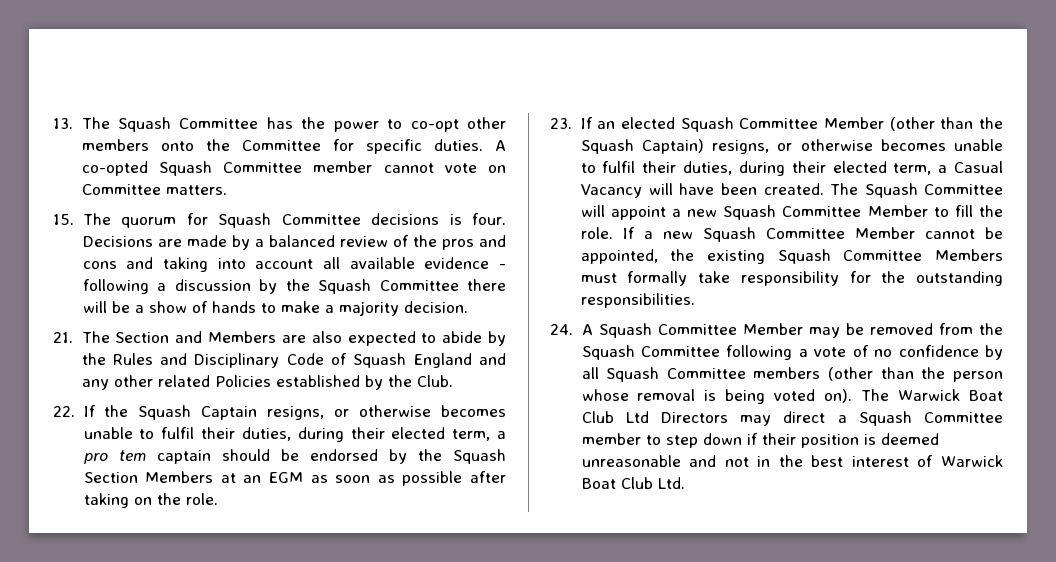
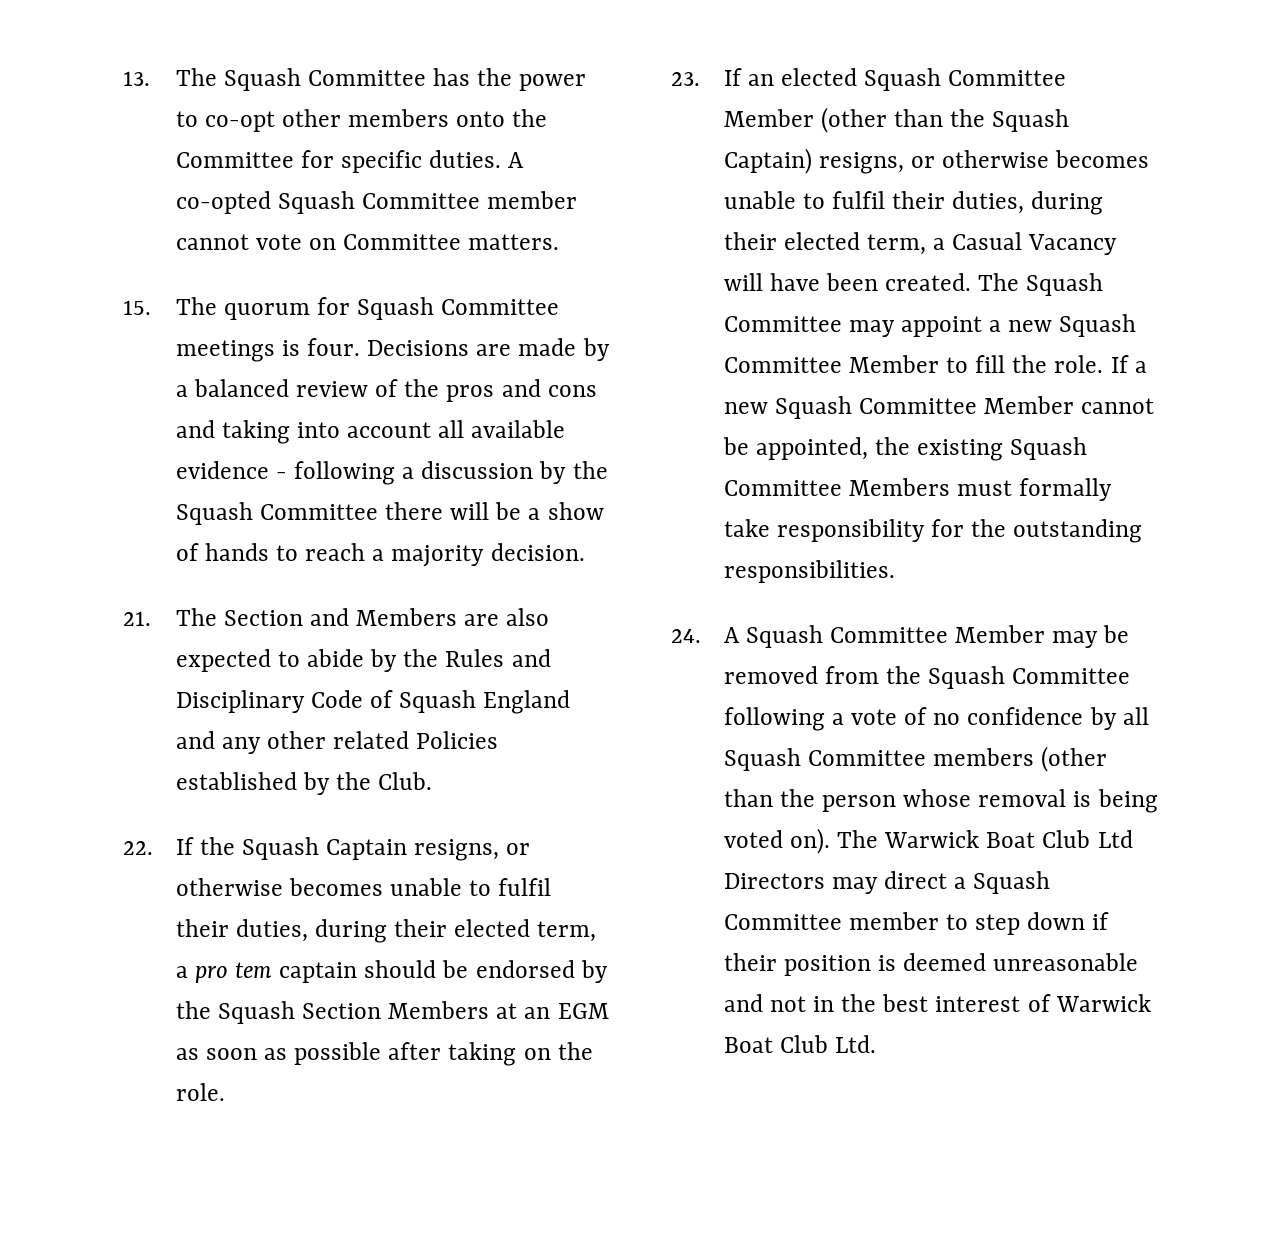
- 15. The quorum for Squash Committee decisions is four.
+ 15. The quorum for Squash Committee meetings is four.
- Decisions are made by a balanced review of the pros and cons and taking into account all available evidence - following a discussion by the Squash Committee there will be a show of hands to make a majority decision.
+ Decisions are made by a balanced review of the pros and cons and taking into account all available evidence - following a discussion by the Squash Committee there will be a show of hands to reach a majority decision.
- The Squash Committee will appoint a new Squash Committee Member to fill the role.
+ The Squash Committee may appoint a new Squash Committee Member to fill the role.

